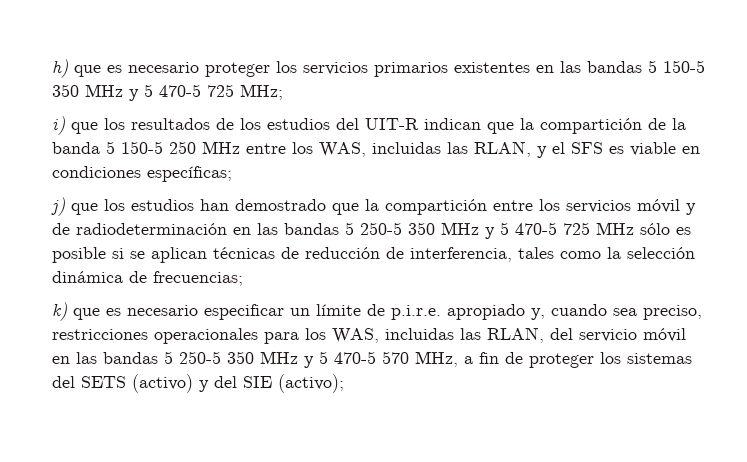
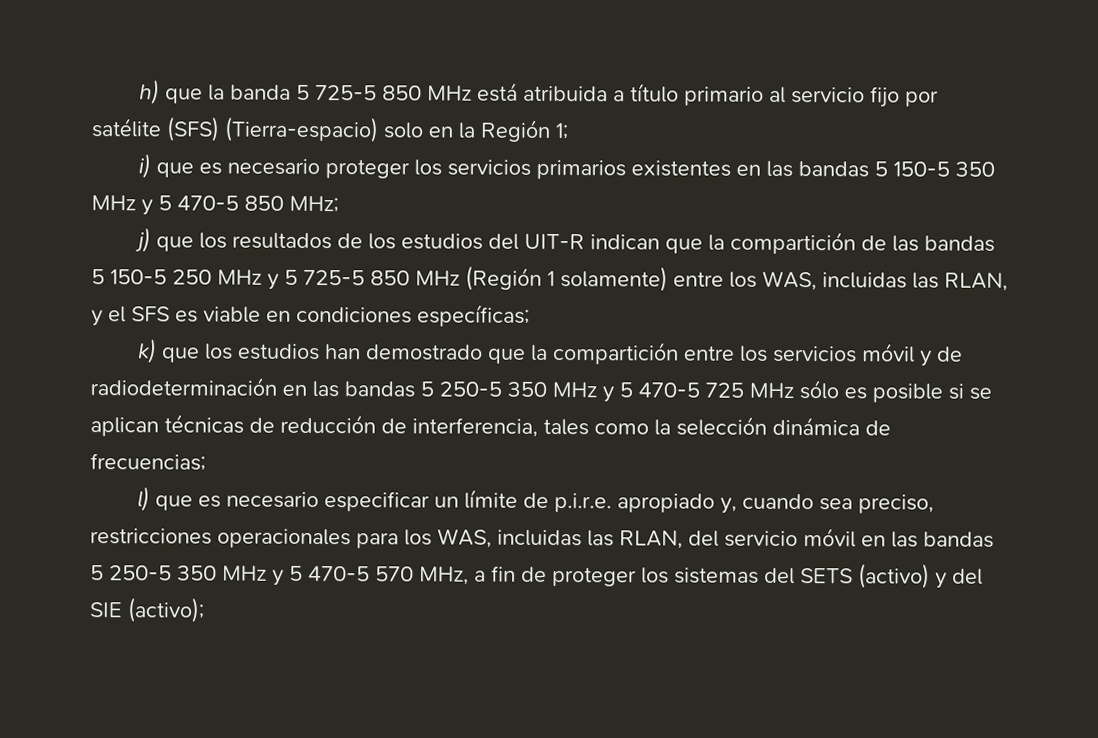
- h) que es necesario proteger los servicios primarios existentes en las bandas 5 150-5 350 MHz y 5 470-5 725 MHz;
+ h) que la banda 5 725-5 850 MHz está atribuida a título primario al servicio fijo por satélite (SFS) (Tierra-espacio) solo en la Región 1;
+ i) que es necesario proteger los servicios primarios existentes en las bandas 5 150-5 350 MHz y 5 470-5 850 MHz;
- i) que los resultados de los estudios del UIT-R indican que la compartición de la banda 5 150-5 250 MHz entre los WAS, incluidas las RLAN, y el SFS es viable en condiciones específicas;
+ j) que los resultados de los estudios del UIT-R indican que la compartición de las bandas 5 150-5 250 MHz y 5 725-5 850 MHz (Región 1 solamente) entre los WAS, incluidas las RLAN, y el SFS es viable en condiciones específicas;
- j) que los estudios han demostrado que la compartición entre los servicios móvil y de radiodeterminación en las bandas 5 250-5 350 MHz y 5 470-5 725 MHz sólo es posible si se aplican técnicas de reducción de interferencia, tales como la selección dinámica de frecuencias;
+ k) que los estudios han demostrado que la compartición entre los servicios móvil y de radiodeterminación en las bandas 5 250-5 350 MHz y 5 470-5 725 MHz sólo es posible si se aplican técnicas de reducción de interferencia, tales como la selección dinámica de frecuencias;
- k) que es necesario especificar un límite de p.i.r.e. apropiado y, cuando sea preciso, restricciones operacionales para los WAS, incluidas las RLAN, del servicio móvil en las bandas 5 250-5 350 MHz y 5 470-5 570 MHz, a fin de proteger los sistemas del SETS (activo) y del SIE (activo);
+ l) que es necesario especificar un límite de p.i.r.e. apropiado y, cuando sea preciso, restricciones operacionales para los WAS, incluidas las RLAN, del servicio móvil en las bandas 5 250-5 350 MHz y 5 470-5 570 MHz, a fin de proteger los sistemas del SETS (activo) y del SIE (activo);

